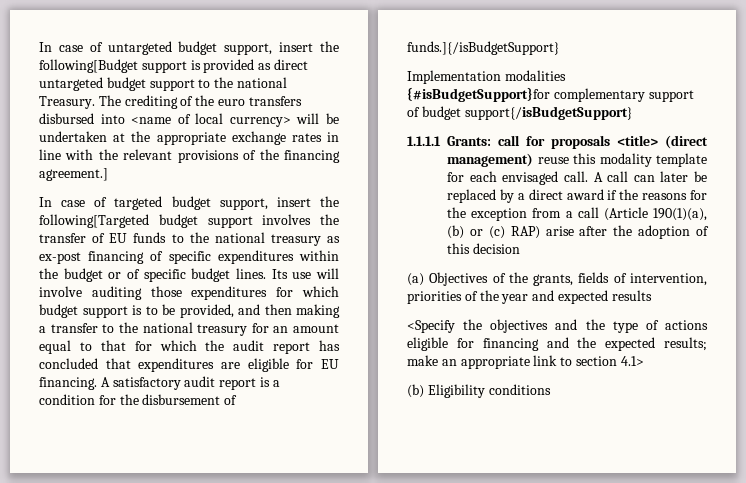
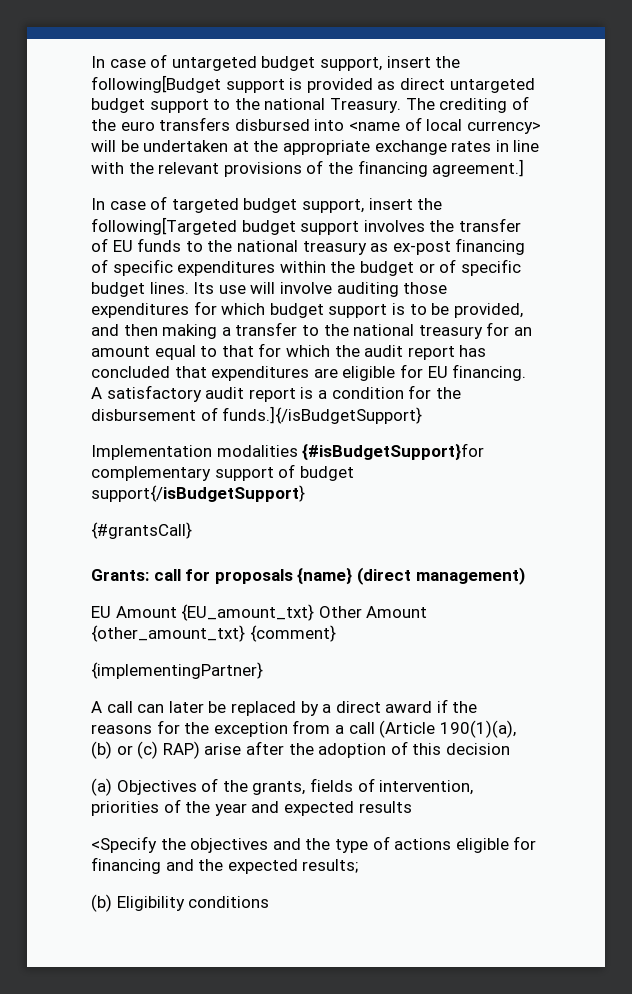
- 1.1.1.1 Grants: call for proposals <title> (direct management) reuse this modality template for each envisaged call. A call can later be replaced by a direct award if the reasons for the exception from a call (Article 190(1)(a), (b) or (c) RAP) arise after the adoption of this decision
+ {#grantsCall}
+ Grants: call for proposals {name} (direct management)
+ EU Amount {EU_amount_txt} Other Amount {other_amount_txt} {comment}
+ {implementingPartner}
+ A call can later be replaced by a direct award if the reasons for the exception from a call (Article 190(1)(a), (b) or (c) RAP) arise after the adoption of this decision
- <Specify the objectives and the type of actions eligible for financing and the expected results; make an appropriate link to section 4.1>
+ <Specify the objectives and the type of actions eligible for financing and the expected results;

